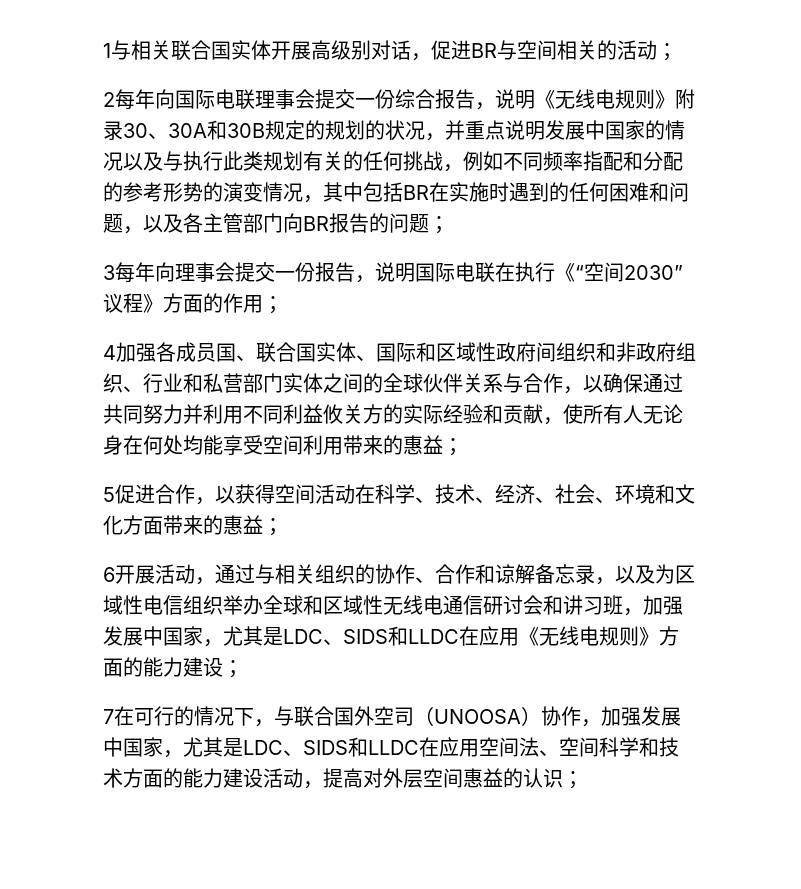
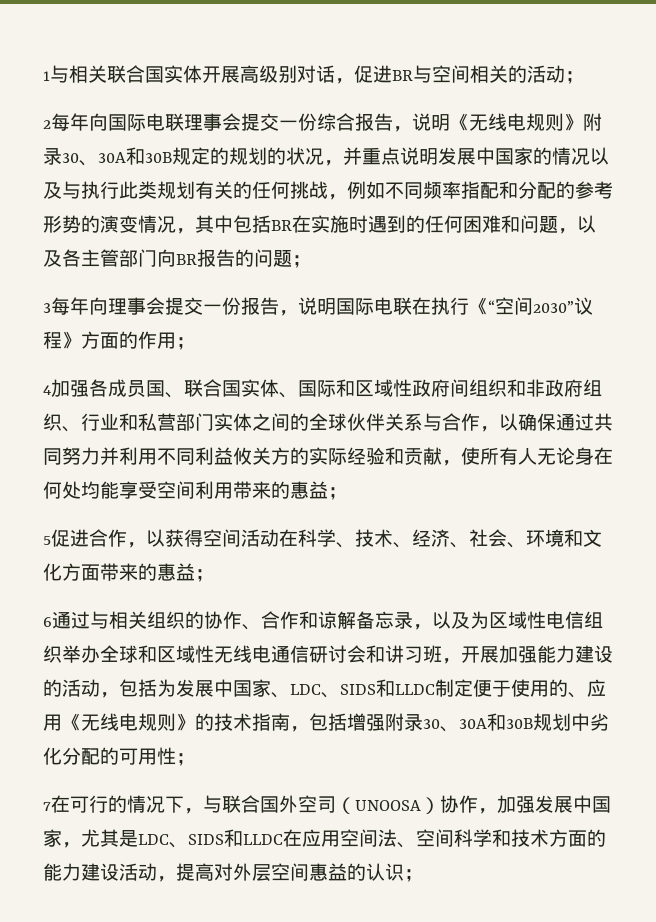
- 6开展活动，通过与相关组织的协作、合作和谅解备忘录，以及为区域性电信组织举办全球和区域性无线电通信研讨会和讲习班，加强发展中国家，尤其是LDC、SIDS和LLDC在应用《无线电规则》方面的能力建设；
+ 6通过与相关组织的协作、合作和谅解备忘录，以及为区域性电信组织举办全球和区域性无线电通信研讨会和讲习班，开展加强能力建设的活动，包括为发展中国家、LDC、SIDS和LLDC制定便于使用的、应用《无线电规则》的技术指南，包括增强附录30、30A和30B规划中劣化分配的可用性；

